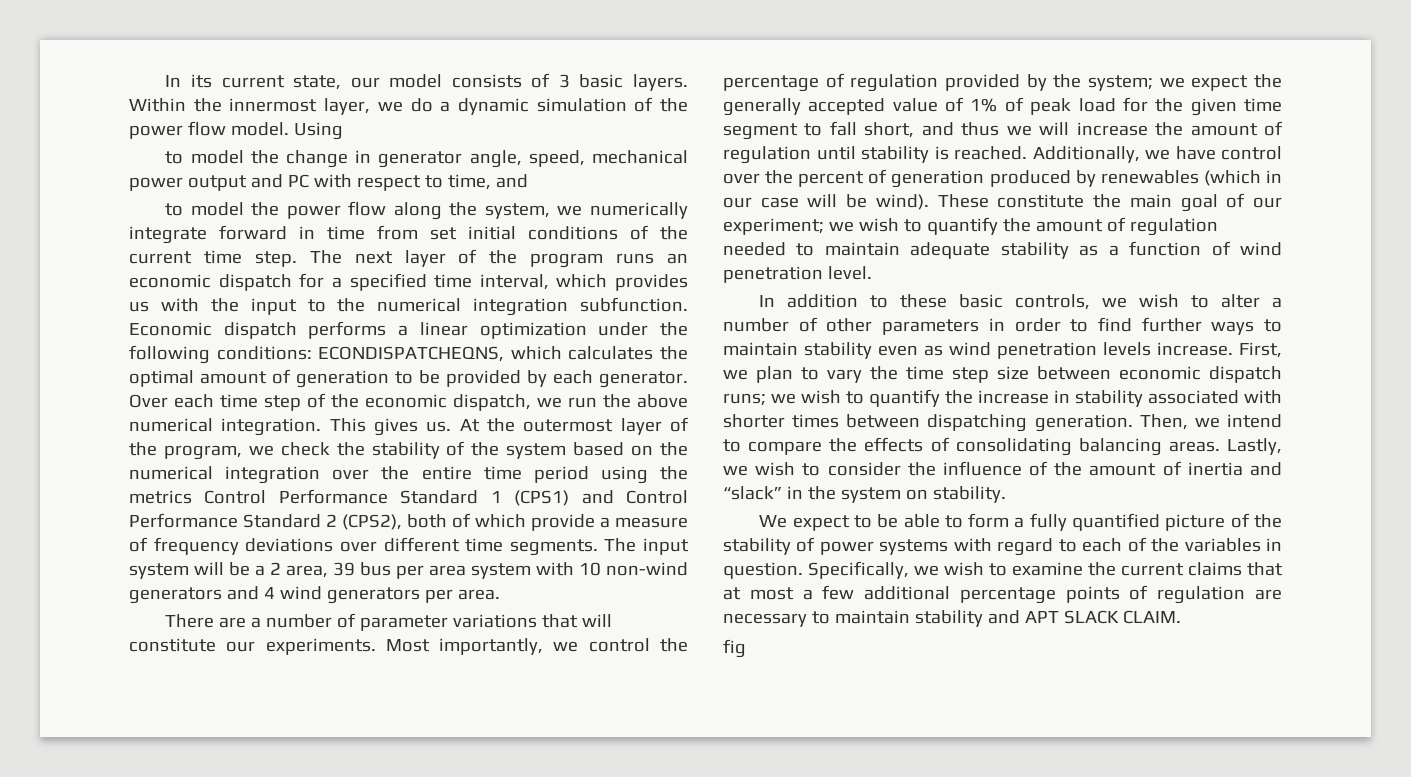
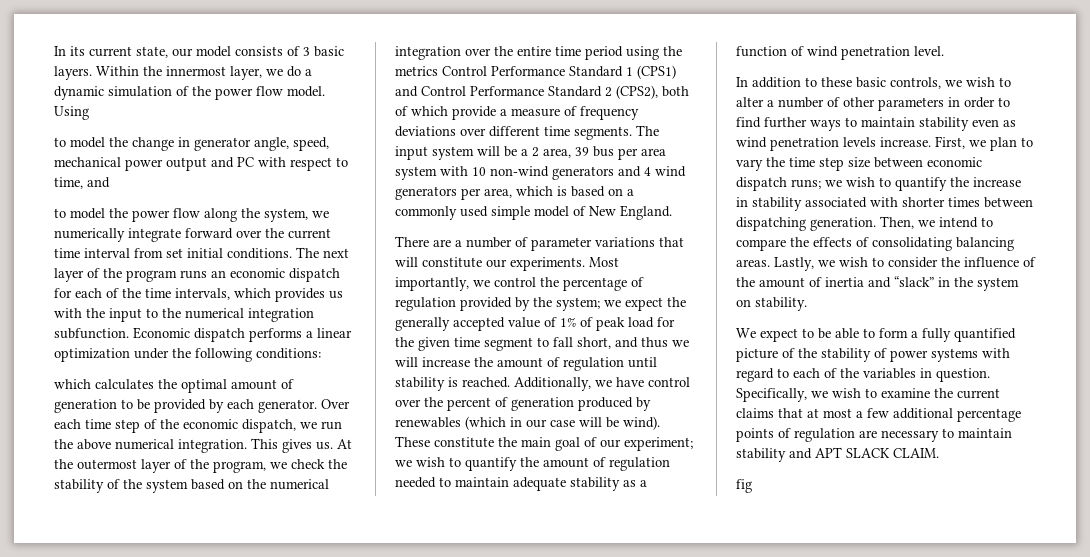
- to model the power flow along the system, we numerically integrate forward in time from set initial conditions of the current time step.
+ to model the power flow along the system, we numerically integrate forward over the current time interval from set initial conditions.
- The next layer of the program runs an economic dispatch for a specified time interval, which provides us with the input to the numerical integration subfunction.
+ The next layer of the program runs an economic dispatch for each of the time intervals, which provides us with the input to the numerical integration subfunction.
- Economic dispatch performs a linear optimization under the following conditions: ECONDISPATCHEQNS, which calculates the optimal amount of generation to be provided by each generator.
+ Economic dispatch performs a linear optimization under the following conditions:
+ which calculates the optimal amount of generation to be provided by each generator.
- The input system will be a 2 area, 39 bus per area system with 10 non-wind generators and 4 wind generators per area.
+ The input system will be a 2 area, 39 bus per area system with 10 non-wind generators and 4 wind generators per area, which is based on a commonly used simple model of New England.

